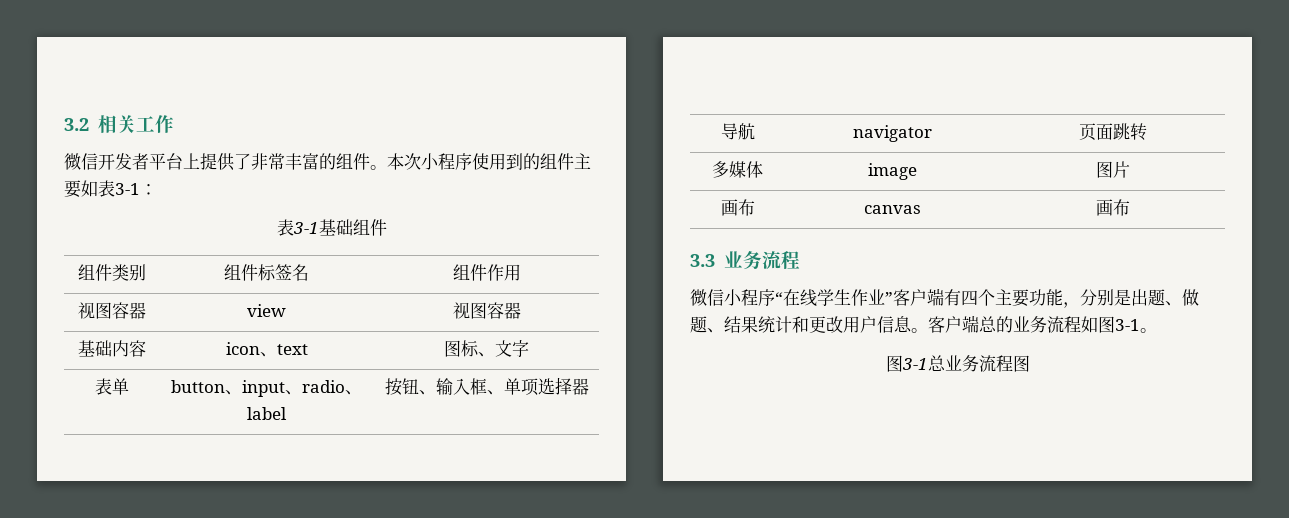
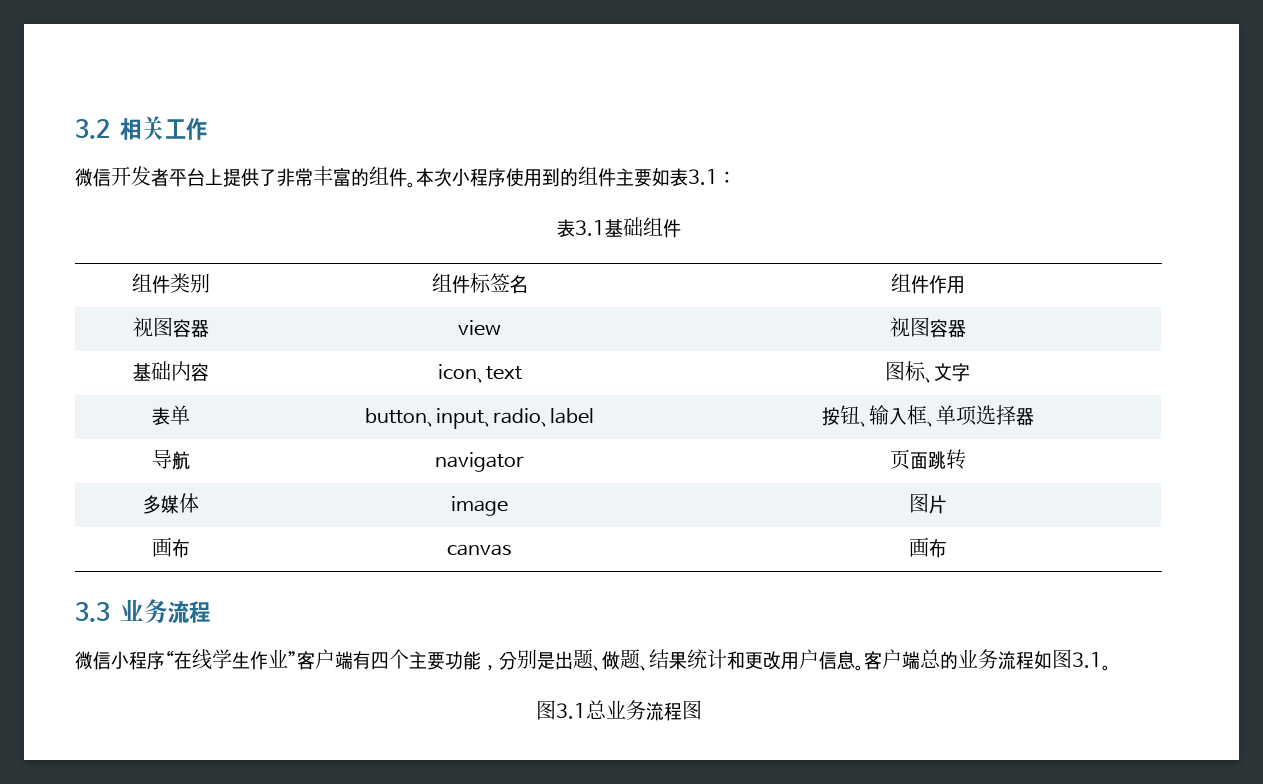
- 本次小程序使用到的组件主要如表3-1：
+ 本次小程序使用到的组件主要如表3.1：
- 表3-1基础组件
+ 表3.1基础组件
- 客户端总的业务流程如图3-1。
+ 客户端总的业务流程如图3.1。
- 图3-1总业务流程图
+ 图3.1总业务流程图

